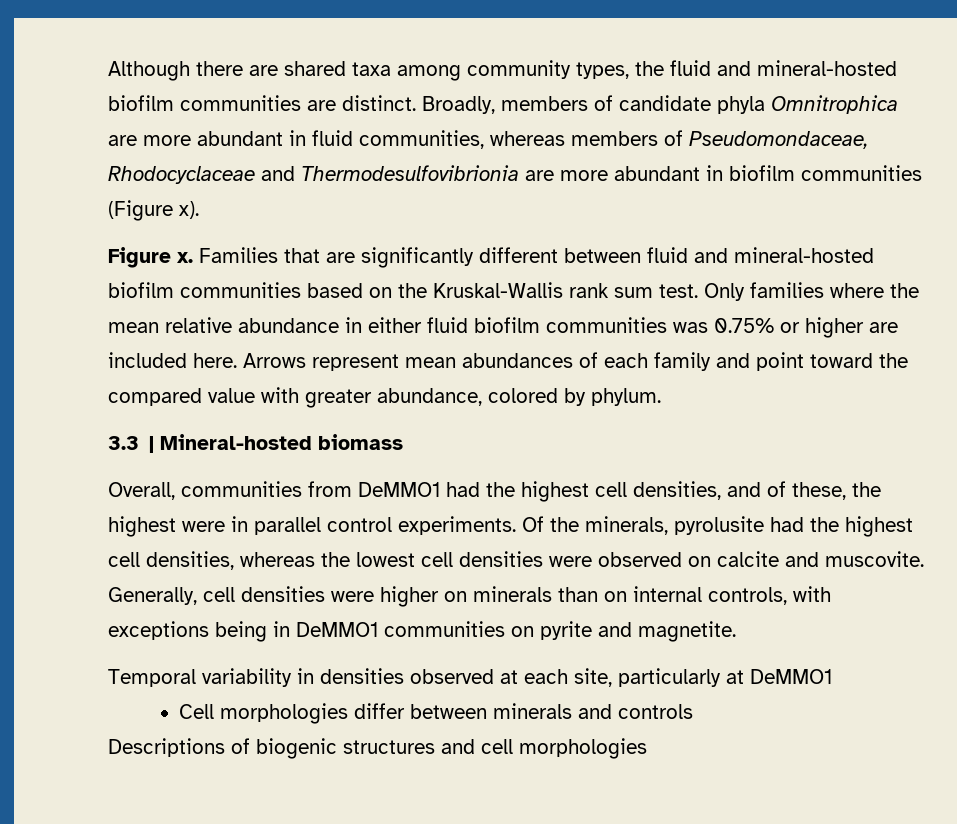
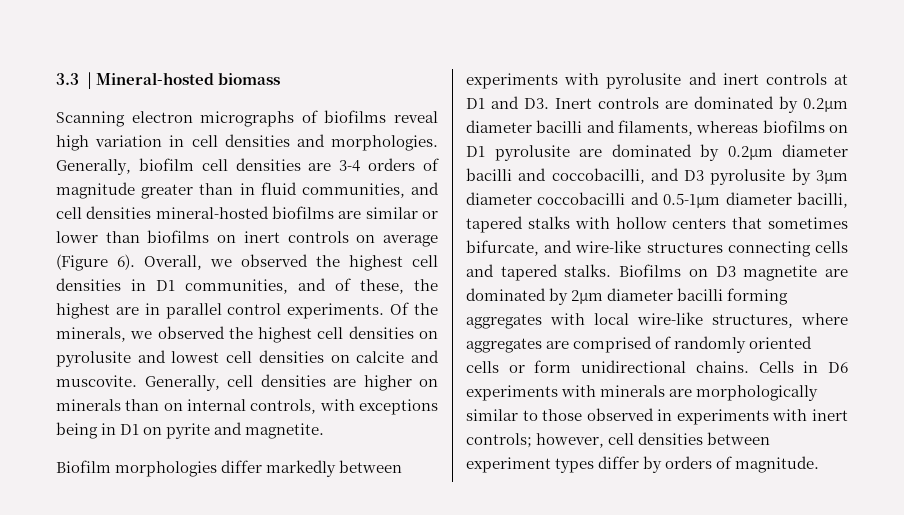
- Although there are shared taxa among community types, the fluid and mineral-hosted biofilm communities are distinct. Broadly, members of candidate phyla Omnitrophica are more abundant in fluid communities, whereas members of Pseudomondaceae, Rhodocyclaceae and Thermodesulfovibrionia are more abundant in biofilm communities (Figure x).
- Figure x. Families that are significantly different between fluid and mineral-hosted biofilm communities based on the Kruskal-Wallis rank sum test. Only families where the mean relative abundance in either fluid biofilm communities was 0.75% or higher are included here. Arrows represent mean abundances of each family and point toward the compared value with greater abundance, colored by phylum.
  3.3 | Mineral-hosted biomass
- Overall, communities from DeMMO1 had the highest cell densities, and of these, the highest were in parallel control experiments.
+ Scanning electron micrographs of biofilms reveal high variation in cell densities and morphologies. Generally, biofilm cell densities are 3-4 orders of magnitude greater than in fluid communities, and cell densities mineral-hosted biofilms are similar or lower than biofilms on inert controls on average (Figure 6). Overall, we observed the highest cell densities in D1 communities, and of these, the highest are in parallel control experiments.
- Of the minerals, pyrolusite had the highest cell densities, whereas the lowest cell densities were observed on calcite and muscovite.
+ Of the minerals, we observed the highest cell densities on pyrolusite and lowest cell densities on calcite and muscovite.
- Generally, cell densities were higher on minerals than on internal controls, with exceptions being in DeMMO1 communities on pyrite and magnetite.
+ Generally, cell densities are higher on minerals than on internal controls, with exceptions being in D1 on pyrite and magnetite.
- Temporal variability in densities observed at each site, particularly at DeMMO1
- Cell morphologies differ between minerals and controls
- Descriptions of biogenic structures and cell morphologies
+ Biofilm morphologies differ markedly between experiments with pyrolusite and inert controls at D1 and D3. Inert controls are dominated by 0.2μm diameter bacilli and filaments, whereas biofilms on D1 pyrolusite are dominated by 0.2μm diameter bacilli and coccobacilli, and D3 pyrolusite by 3μm diameter coccobacilli and 0.5-1μm diameter bacilli, tapered stalks with hollow centers that sometimes bifurcate, and wire-like structures connecting cells and tapered stalks. Biofilms on D3 magnetite are dominated by 2μm diameter bacilli forming aggregates with local wire-like structures, where aggregates are comprised of randomly oriented cells or form unidirectional chains. Cells in D6 experiments with minerals are morphologically similar to those observed in experiments with inert controls; however, cell densities between experiment types differ by orders of magnitude.

